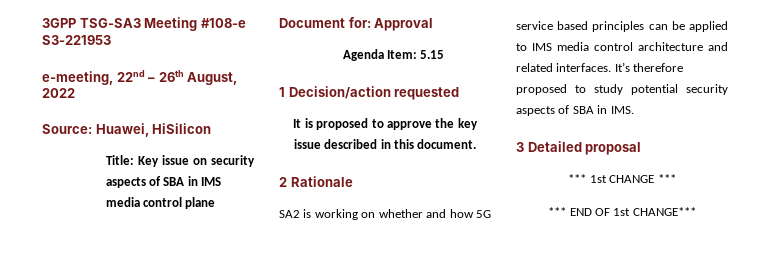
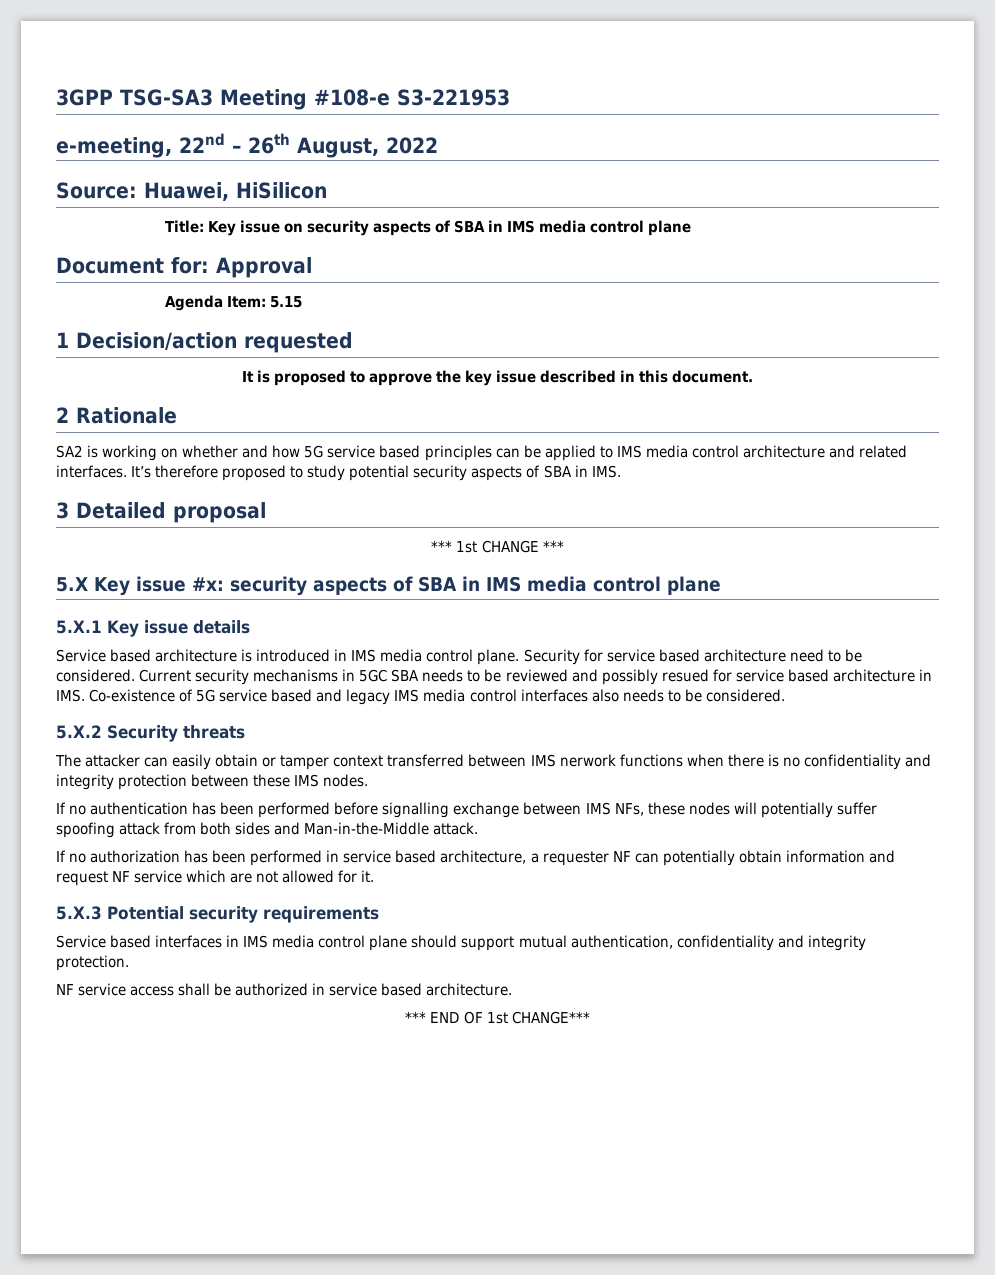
+ 5.X Key issue #x: security aspects of SBA in IMS media control plane
+ 5.X.1 Key issue details
+ Service based architecture is introduced in IMS media control plane. Security for service based architecture need to be considered. Current security mechanisms in 5GC SBA needs to be reviewed and possibly resued for service based architecture in IMS. Co-existence of 5G service based and legacy IMS media control interfaces also needs to be considered.
+ 5.X.2 Security threats
+ The attacker can easily obtain or tamper context transferred between IMS nerwork functions when there is no confidentiality and integrity protection between these IMS nodes.
+ If no authentication has been performed before signalling exchange between IMS NFs, these nodes will potentially suffer spoofing attack from both sides and Man-in-the-Middle attack.
+ If no authorization has been performed in service based architecture, a requester NF can potentially obtain information and request NF service which are not allowed for it.
+ 5.X.3 Potential security requirements
+ Service based interfaces in IMS media control plane should support mutual authentication, confidentiality and integrity protection.
+ NF service access shall be authorized in service based architecture.

